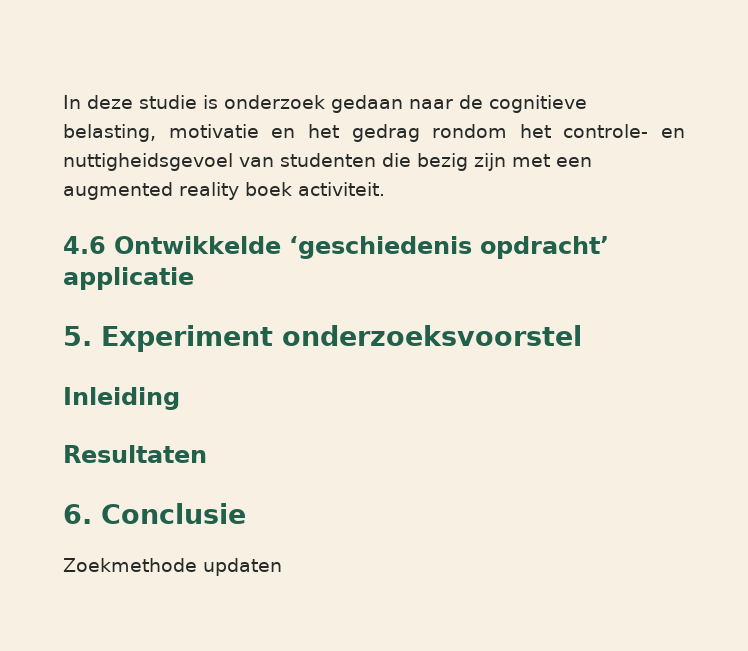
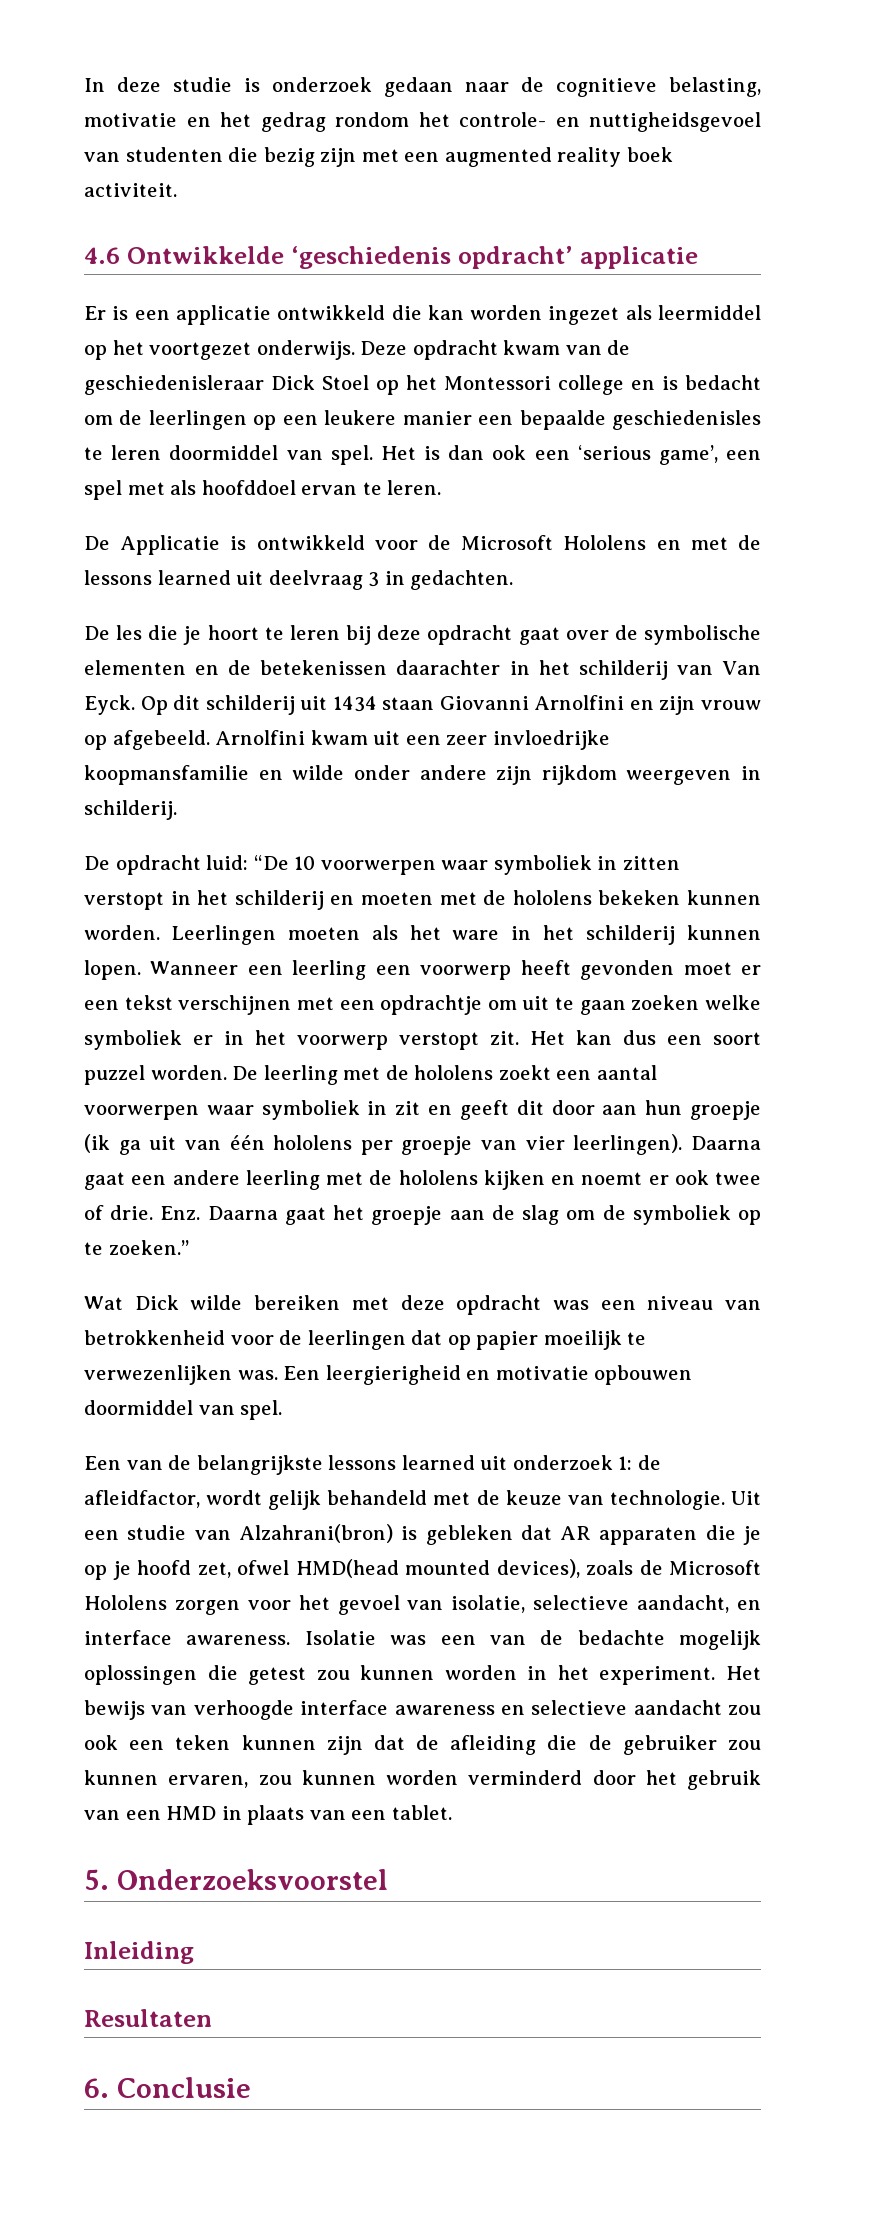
+ Er is een applicatie ontwikkeld die kan worden ingezet als leermiddel op het voortgezet onderwijs. Deze opdracht kwam van de geschiedenisleraar Dick Stoel op het Montessori college en is bedacht om de leerlingen op een leukere manier een bepaalde geschiedenisles te leren doormiddel van spel. Het is dan ook een ‘serious game’, een spel met als hoofddoel ervan te leren.
+ De Applicatie is ontwikkeld voor de Microsoft Hololens en met de lessons learned uit deelvraag 3 in gedachten.
+ De les die je hoort te leren bij deze opdracht gaat over de symbolische elementen en de betekenissen daarachter in het schilderij van Van Eyck. Op dit schilderij uit 1434 staan Giovanni Arnolfini en zijn vrouw op afgebeeld. Arnolfini kwam uit een zeer invloedrijke koopmansfamilie en wilde onder andere zijn rijkdom weergeven in schilderij.
+ De opdracht luid: “De 10 voorwerpen waar symboliek in zitten verstopt in het schilderij en moeten met de hololens bekeken kunnen worden. Leerlingen moeten als het ware in het schilderij kunnen lopen. Wanneer een leerling een voorwerp heeft gevonden moet er een tekst verschijnen met een opdrachtje om uit te gaan zoeken welke symboliek er in het voorwerp verstopt zit. Het kan dus een soort puzzel worden. De leerling met de hololens zoekt een aantal voorwerpen waar symboliek in zit en geeft dit door aan hun groepje (ik ga uit van één hololens per groepje van vier leerlingen). Daarna gaat een andere leerling met de hololens kijken en noemt er ook twee of drie. Enz. Daarna gaat het groepje aan de slag om de symboliek op te zoeken.”
+ Wat Dick wilde bereiken met deze opdracht was een niveau van betrokkenheid voor de leerlingen dat op papier moeilijk te verwezenlijken was. Een leergierigheid en motivatie opbouwen doormiddel van spel.
+ Een van de belangrijkste lessons learned uit onderzoek 1: de afleidfactor, wordt gelijk behandeld met de keuze van technologie. Uit een studie van Alzahrani(bron) is gebleken dat AR apparaten die je op je hoofd zet, ofwel HMD(head mounted devices), zoals de Microsoft Hololens zorgen voor het gevoel van isolatie, selectieve aandacht, en interface awareness. Isolatie was een van de bedachte mogelijk oplossingen die getest zou kunnen worden in het experiment. Het bewijs van verhoogde interface awareness en selectieve aandacht zou ook een teken kunnen zijn dat de afleiding die de gebruiker zou kunnen ervaren, zou kunnen worden verminderd door het gebruik van een HMD in plaats van een tablet.
- 5. Experiment onderzoeksvoorstel
+ 5. Onderzoeksvoorstel
- Zoekmethode updaten

